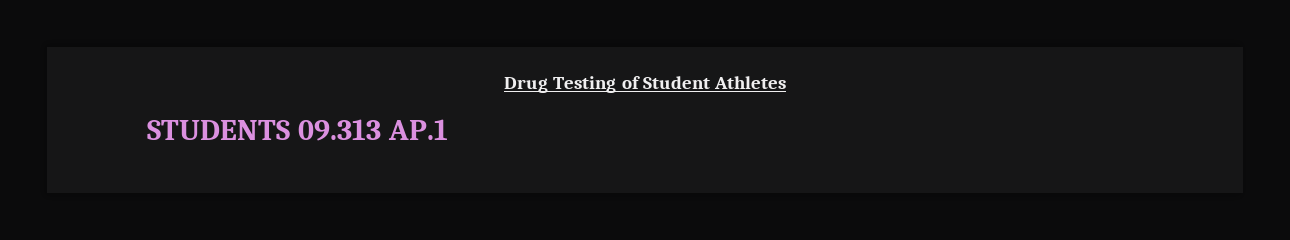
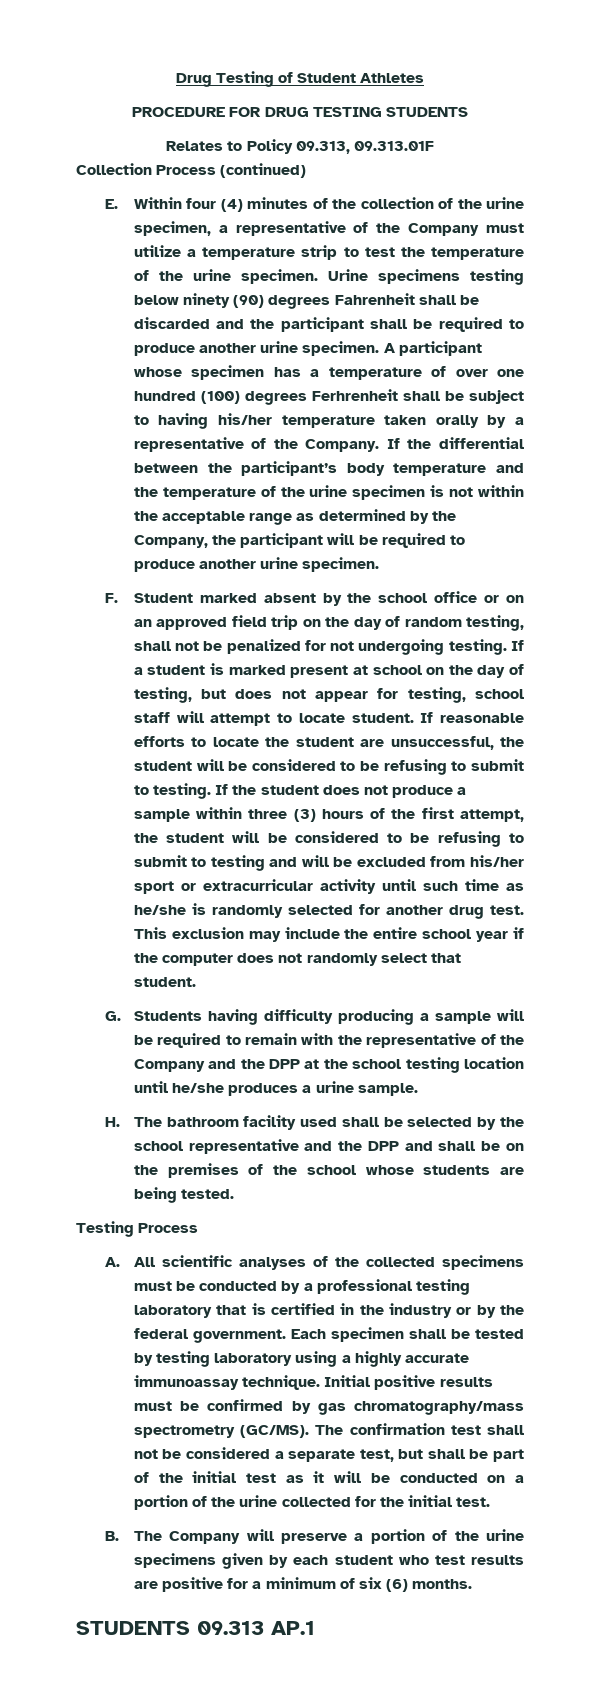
+ PROCEDURE FOR DRUG TESTING STUDENTS
+ Relates to Policy 09.313, 09.313.01F
+ Collection Process (continued)
+ E. Within four (4) minutes of the collection of the urine specimen, a representative of the Company must utilize a temperature strip to test the temperature of the urine specimen. Urine specimens testing below ninety (90) degrees Fahrenheit shall be discarded and the participant shall be required to produce another urine specimen. A participant whose specimen has a temperature of over one hundred (100) degrees Ferhrenheit shall be subject to having his/her temperature taken orally by a representative of the Company. If the differential between the participant’s body temperature and the temperature of the urine specimen is not within the acceptable range as determined by the Company, the participant will be required to produce another urine specimen.
+ F. Student marked absent by the school office or on an approved field trip on the day of random testing, shall not be penalized for not undergoing testing. If a student is marked present at school on the day of testing, but does not appear for testing, school staff will attempt to locate student. If reasonable efforts to locate the student are unsuccessful, the student will be considered to be refusing to submit to testing. If the student does not produce a sample within three (3) hours of the first attempt, the student will be considered to be refusing to submit to testing and will be excluded from his/her sport or extracurricular activity until such time as he/she is randomly selected for another drug test. This exclusion may include the entire school year if the computer does not randomly select that student.
+ G. Students having difficulty producing a sample will be required to remain with the representative of the Company and the DPP at the school testing location until he/she produces a urine sample.
+ H. The bathroom facility used shall be selected by the school representative and the DPP and shall be on the premises of the school whose students are being tested.
+ Testing Process
+ A. All scientific analyses of the collected specimens must be conducted by a professional testing laboratory that is certified in the industry or by the federal government. Each specimen shall be tested by testing laboratory using a highly accurate immunoassay technique. Initial positive results must be confirmed by gas chromatography/mass spectrometry (GC/MS). The confirmation test shall not be considered a separate test, but shall be part of the initial test as it will be conducted on a portion of the urine collected for the initial test.
+ B. The Company will preserve a portion of the urine specimens given by each student who test results are positive for a minimum of six (6) months.

